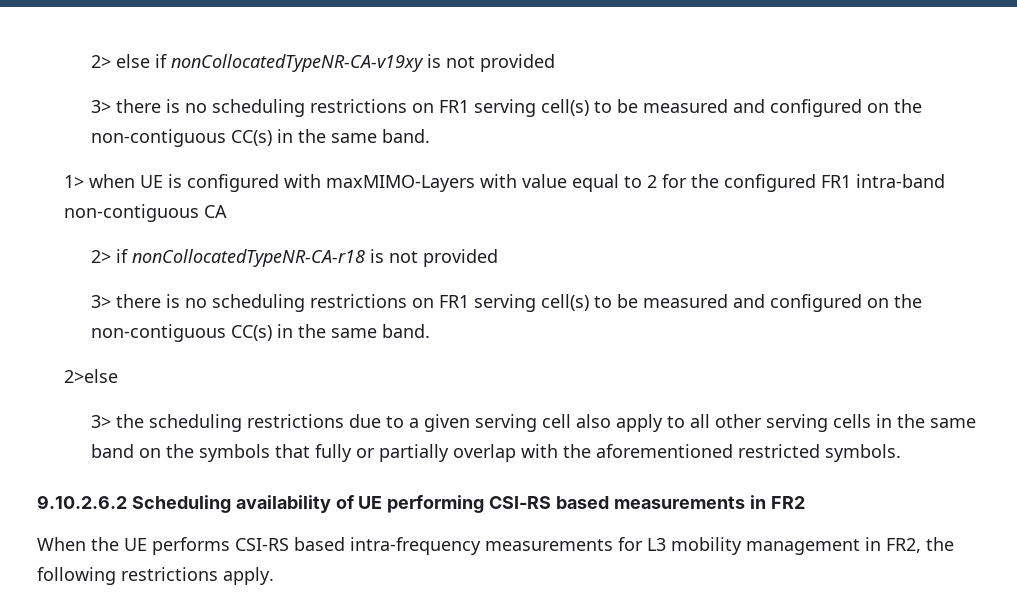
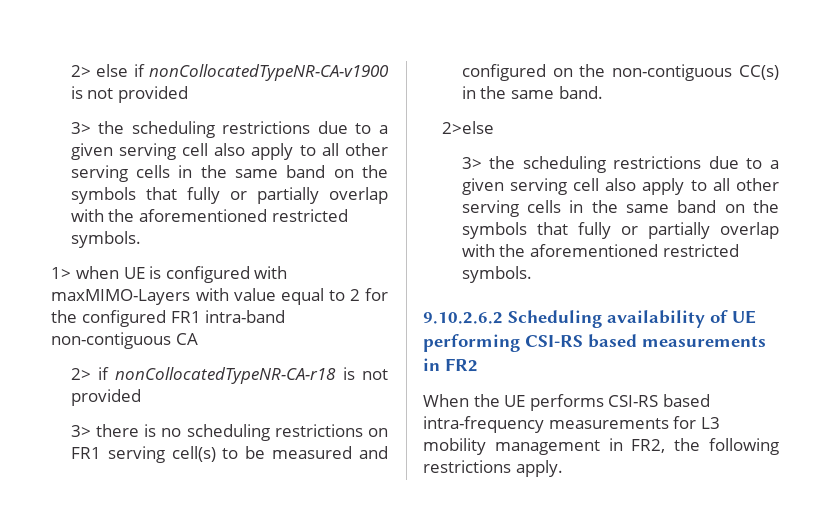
- 2> else if nonCollocatedTypeNR-CA-v19xy is not provided
- 3> there is no scheduling restrictions on FR1 serving cell(s) to be measured and configured on the non-contiguous CC(s) in the same band.
+ 2> else if nonCollocatedTypeNR-CA-v1900 is not provided
+ 3> the scheduling restrictions due to a given serving cell also apply to all other serving cells in the same band on the symbols that fully or partially overlap with the aforementioned restricted symbols.

